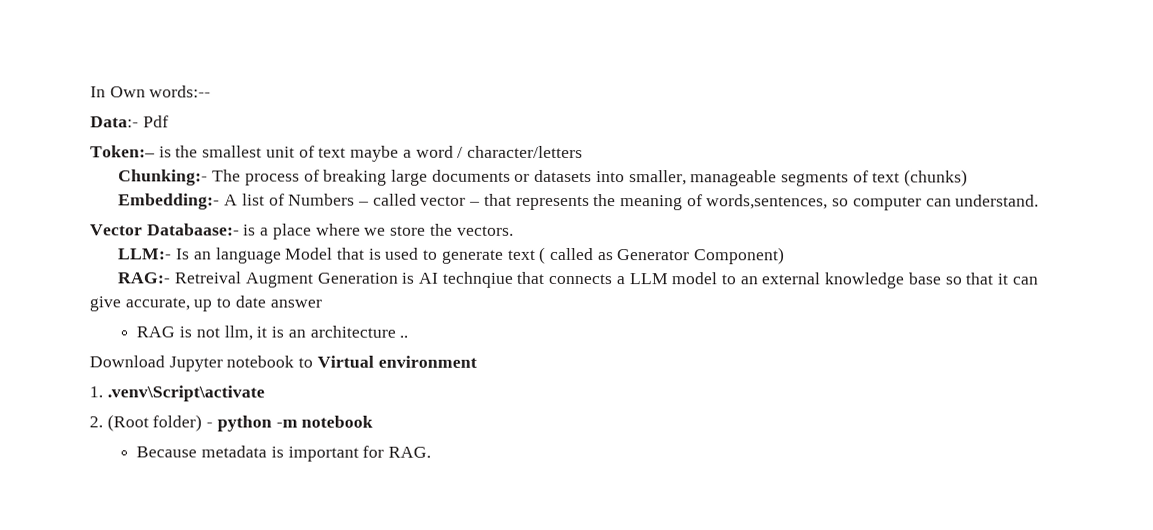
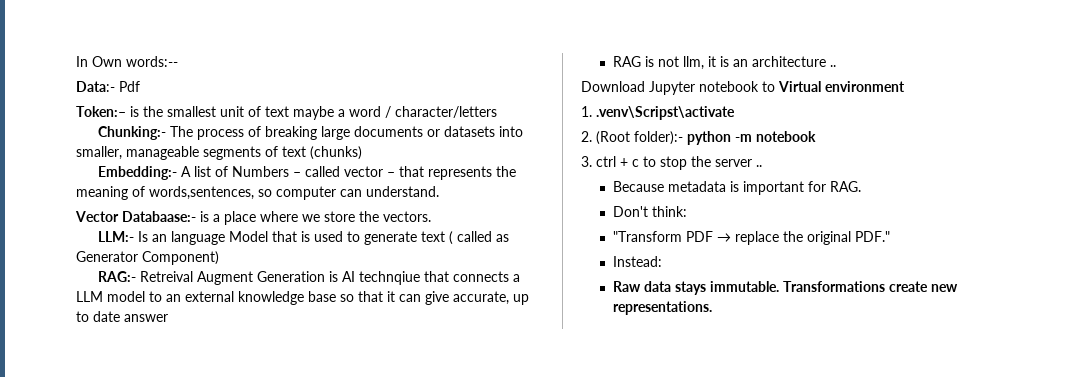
- 1. .venv\Script\activate
+ 1. .venv\Scripst\activate
- 2. (Root folder) - python -m notebook
+ 2. (Root folder):- python -m notebook
+ 3. ctrl + c to stop the server ..
+ Don't think:
+ "Transform PDF → replace the original PDF."
+ Instead:
+ Raw data stays immutable. Transformations create new representations.

